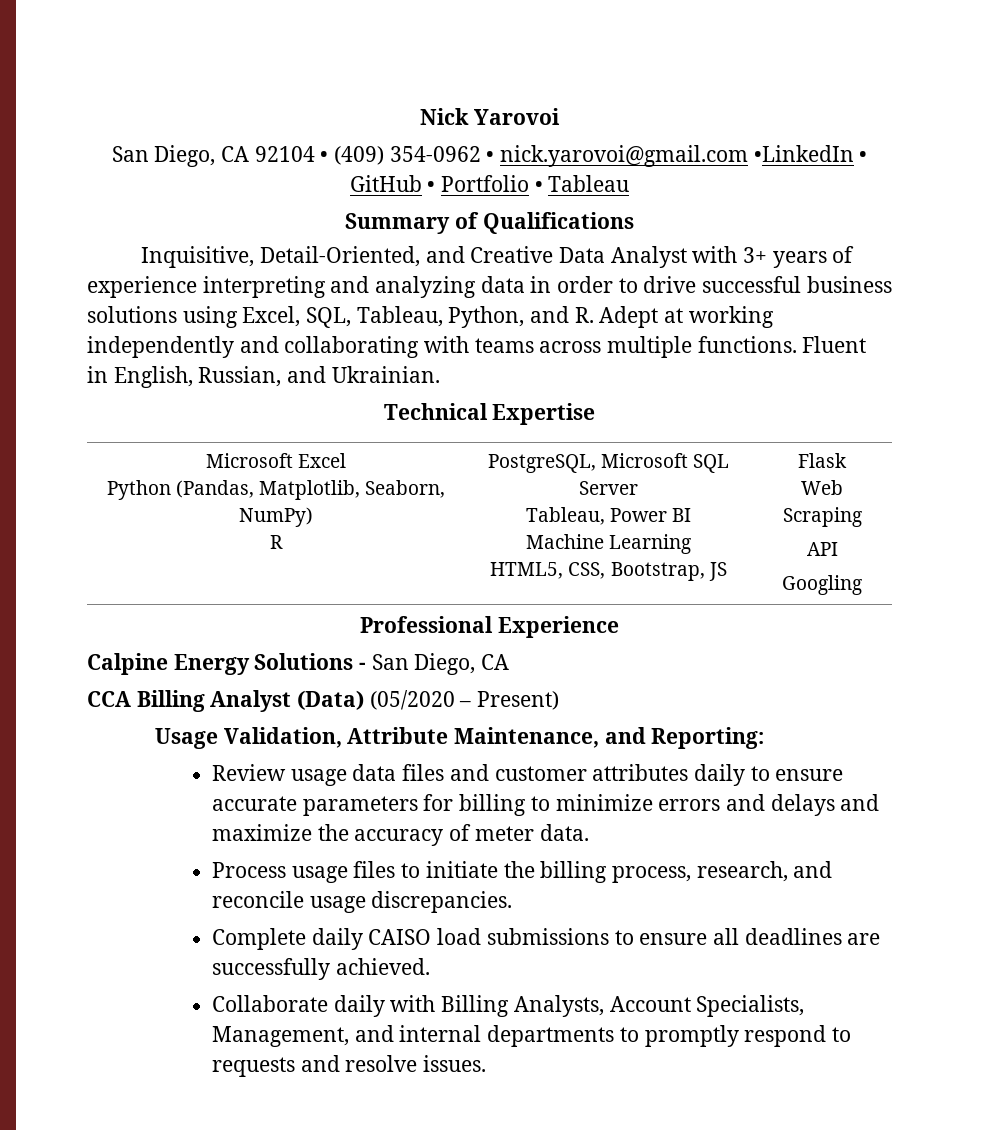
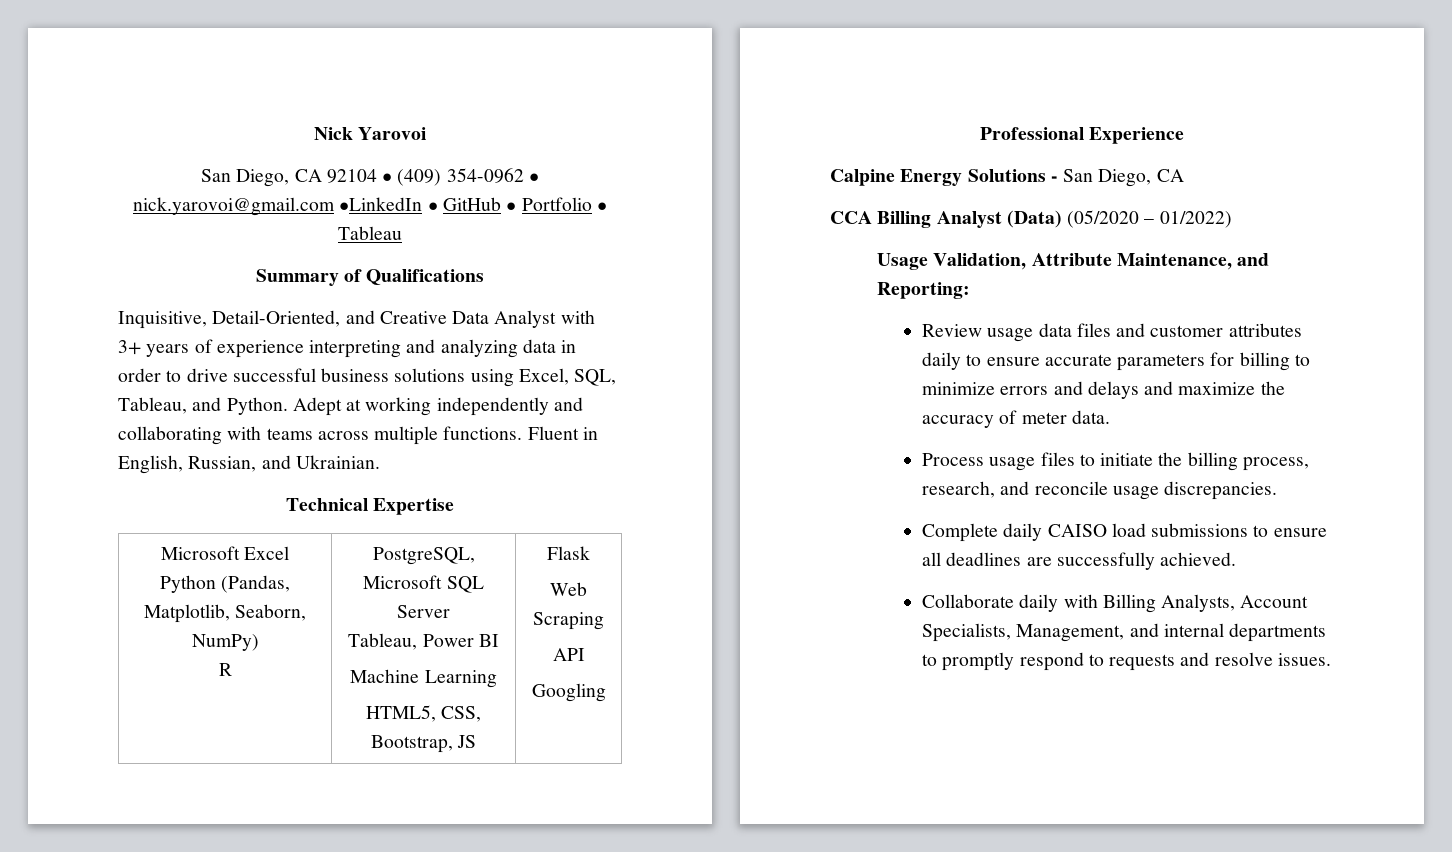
- Inquisitive, Detail-Oriented, and Creative Data Analyst with 3+ years of experience interpreting and analyzing data in order to drive successful business solutions using Excel, SQL, Tableau, Python, and R. Adept at working independently and collaborating with teams across multiple functions.
+ Inquisitive, Detail-Oriented, and Creative Data Analyst with 3+ years of experience interpreting and analyzing data in order to drive successful business solutions using Excel, SQL, Tableau, and Python. Adept at working independently and collaborating with teams across multiple functions.
- CCA Billing Analyst (Data) (05/2020 – Present)
+ CCA Billing Analyst (Data) (05/2020 – 01/2022)

